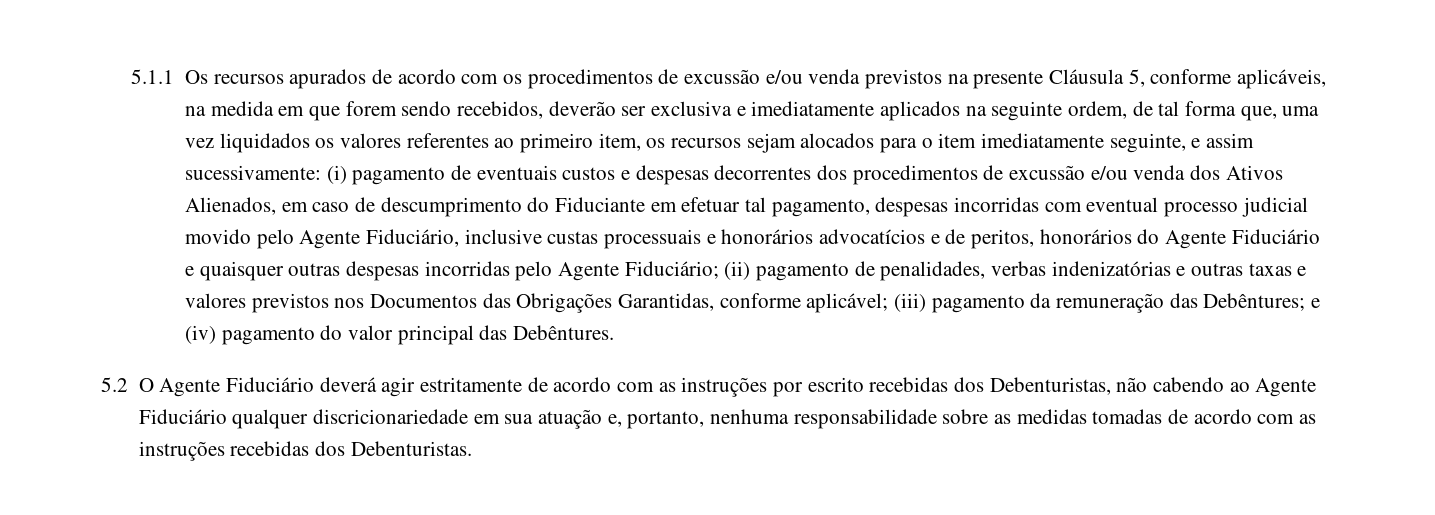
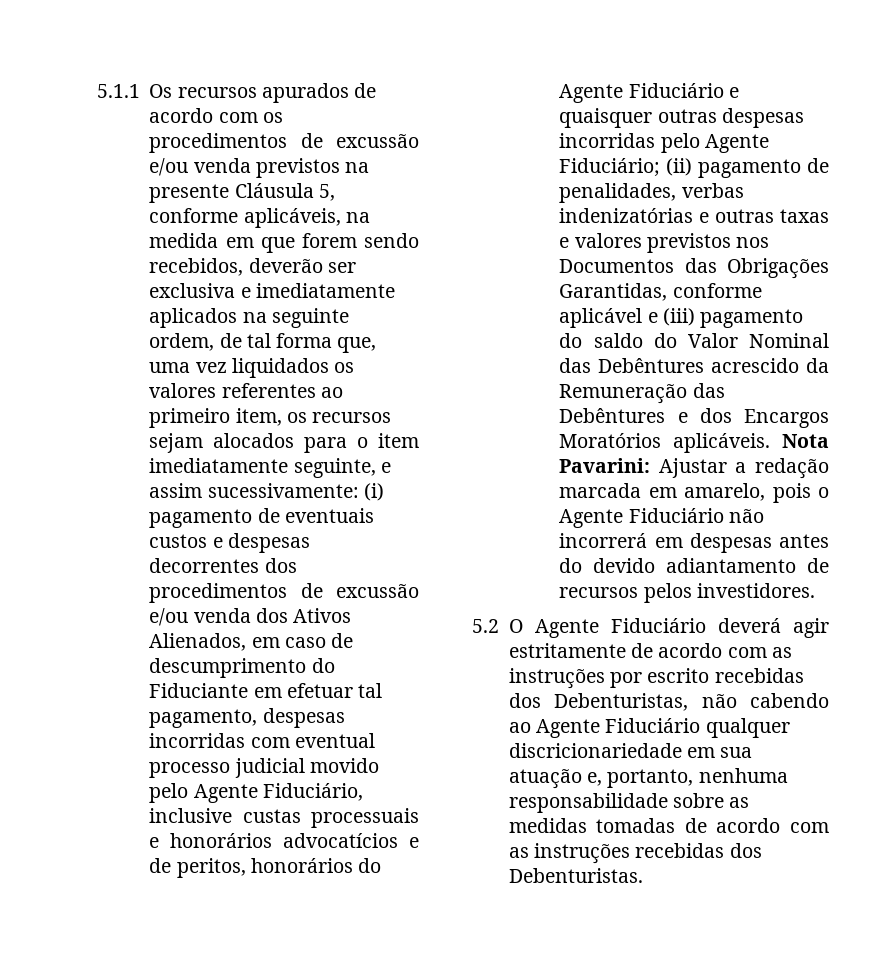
- (ii) pagamento de penalidades, verbas indenizatórias e outras taxas e valores previstos nos Documentos das Obrigações Garantidas, conforme aplicável; (iii) pagamento da remuneração das Debêntures; e (iv) pagamento do valor principal das Debêntures.
+ (ii) pagamento de penalidades, verbas indenizatórias e outras taxas e valores previstos nos Documentos das Obrigações Garantidas, conforme aplicável e (iii) pagamento do saldo do Valor Nominal das Debêntures acrescido da Remuneração das Debêntures e dos Encargos Moratórios aplicáveis. Nota Pavarini: Ajustar a redação marcada em amarelo, pois o Agente Fiduciário não incorrerá em despesas antes do devido adiantamento de recursos pelos investidores.

